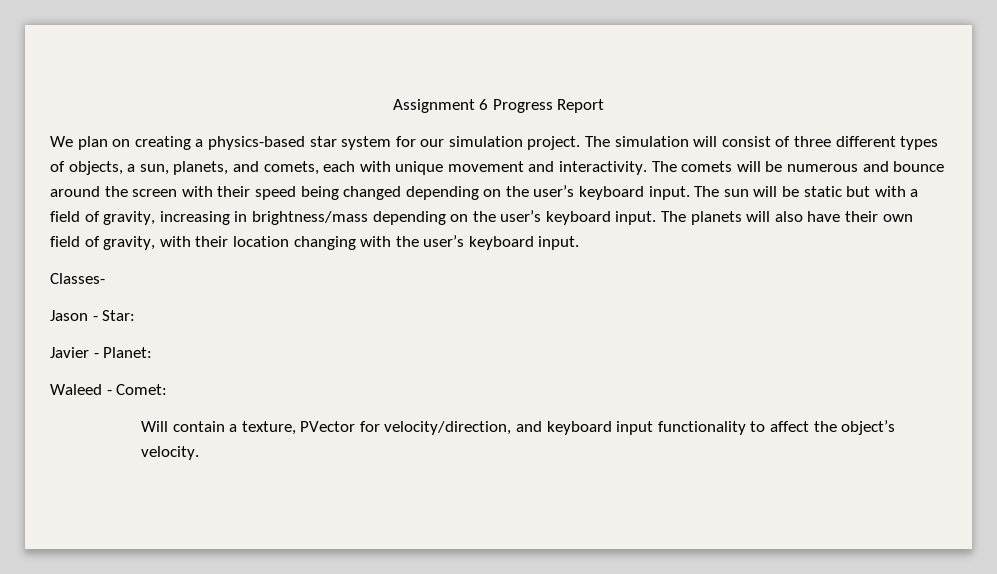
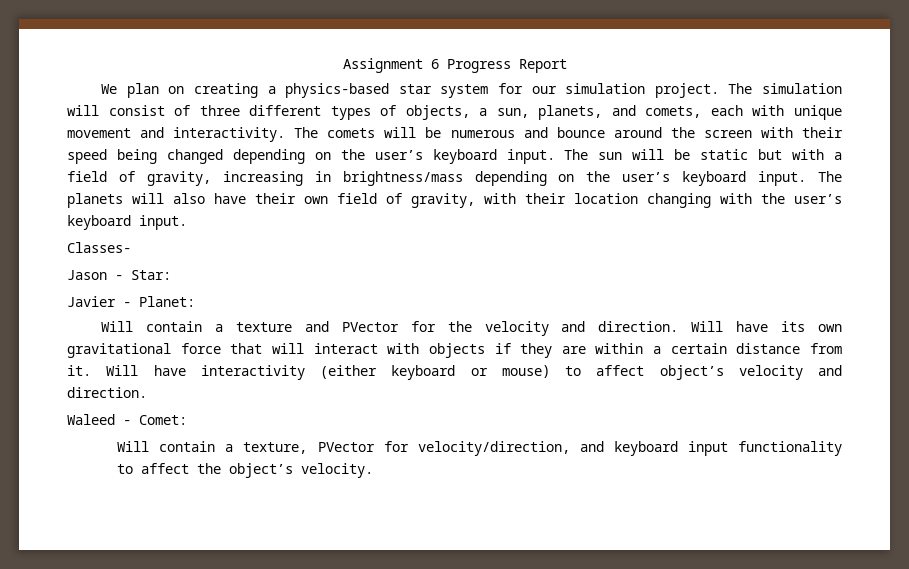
+ Will contain a texture and PVector for the velocity and direction. Will have its own gravitational force that will interact with objects if they are within a certain distance from it. Will have interactivity (either keyboard or mouse) to affect object’s velocity and direction.

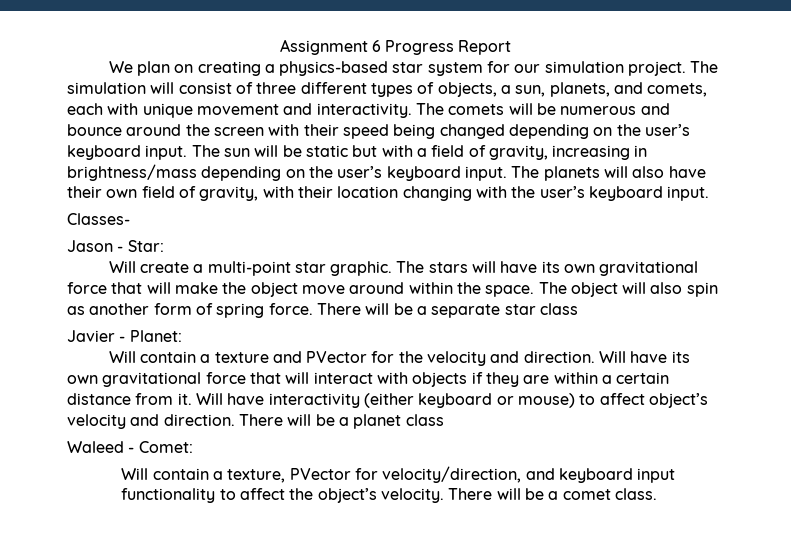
+ Will create a multi-point star graphic. The stars will have its own gravitational force that will make the object move around within the space. The object will also spin as another form of spring force. There will be a separate star class
+ There will be a planet class
+ There will be a comet class.

